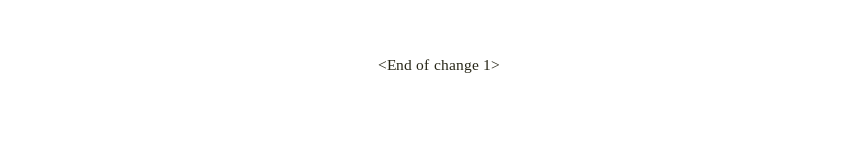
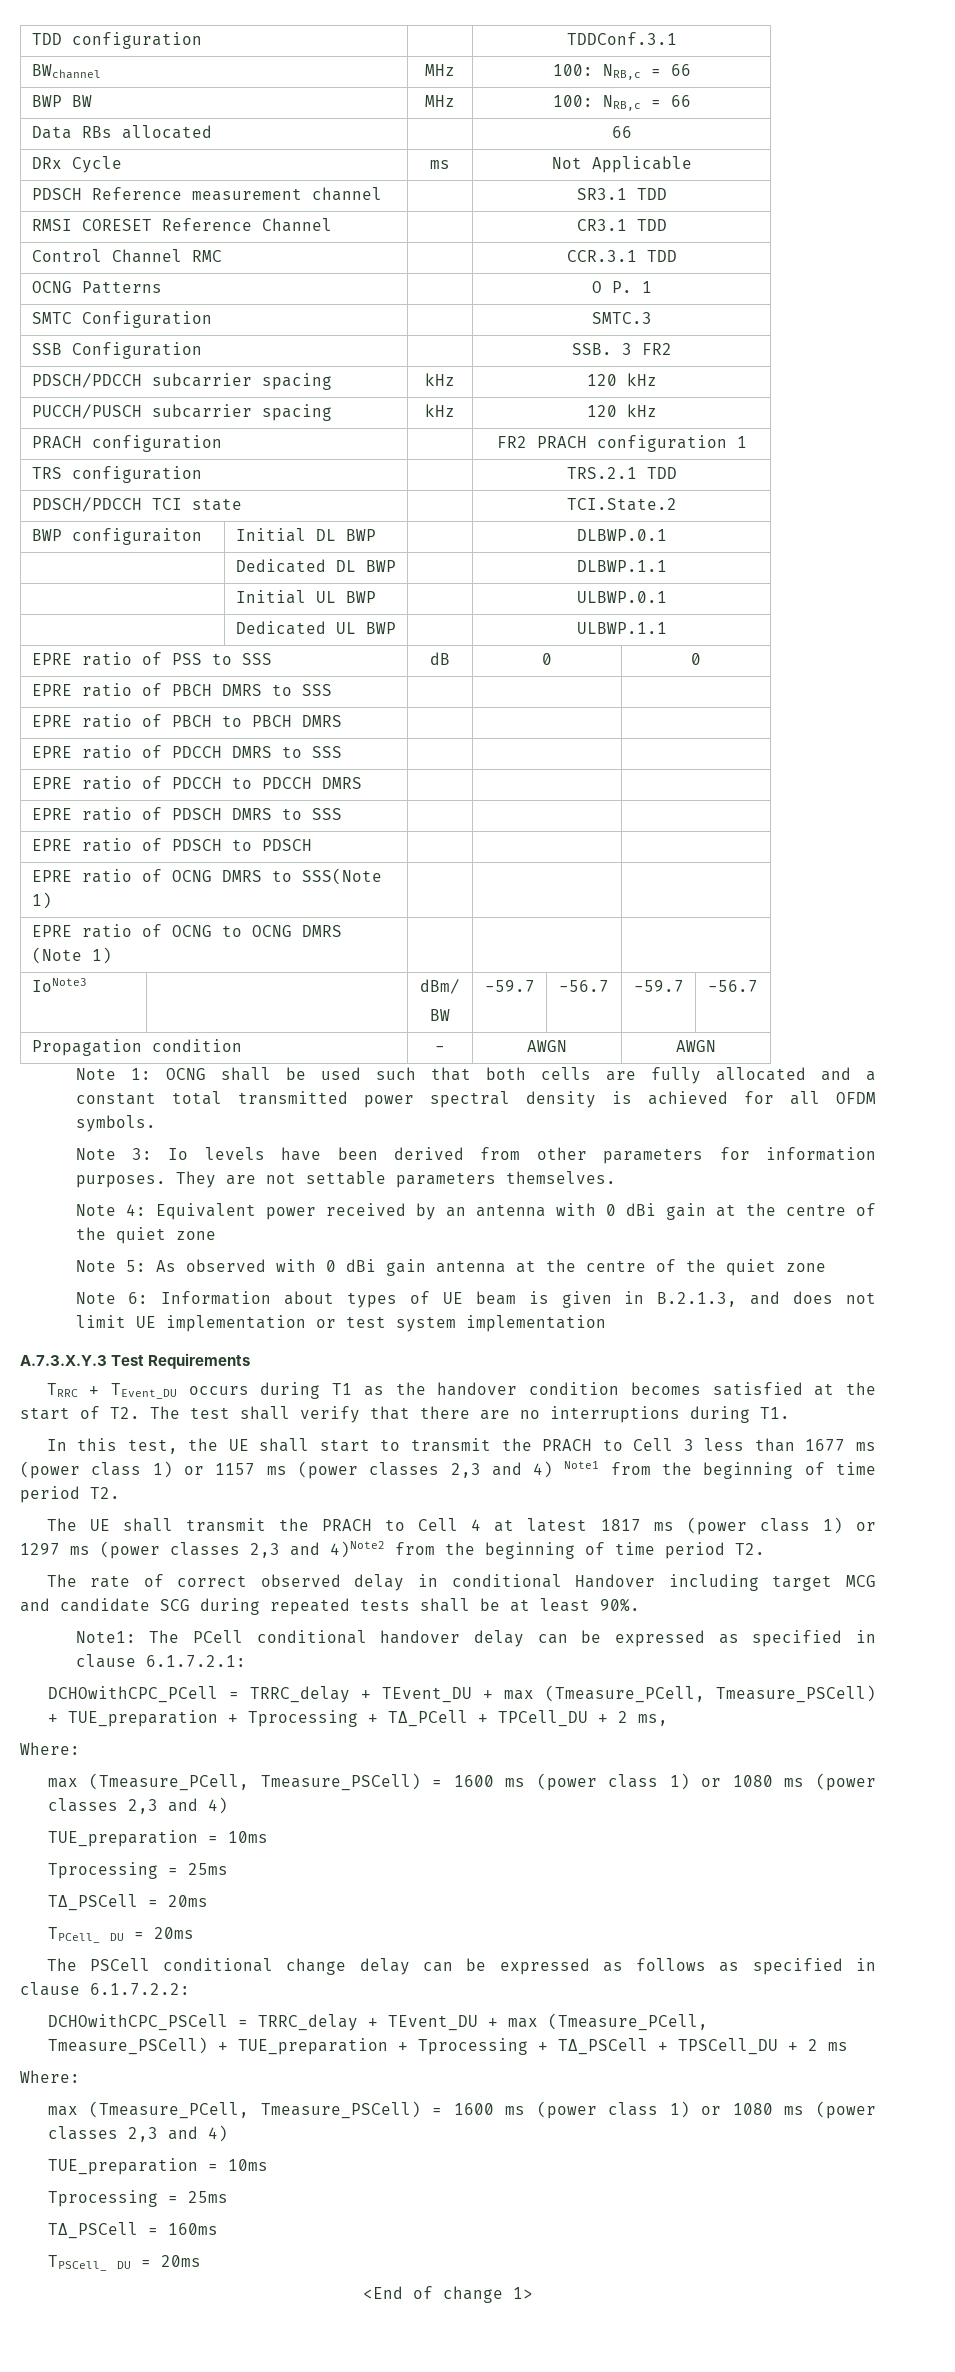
+ TDD configuration | | TDDConf.3.1
+ BWchannel | MHz | 100: NRB,c = 66
+ BWP BW | MHz | 100: NRB,c = 66
+ Data RBs allocated | | 66
+ DRx Cycle | ms | Not Applicable
+ PDSCH Reference measurement channel | | SR3.1 TDD
+ RMSI CORESET Reference Channel | | CR3.1 TDD
+ Control Channel RMC | | CCR.3.1 TDD
+ OCNG Patterns | | O P. 1
+ SMTC Configuration | | SMTC.3
+ SSB Configuration | | SSB. 3 FR2
+ PDSCH/PDCCH subcarrier spacing | kHz | 120 kHz
+ PUCCH/PUSCH subcarrier spacing | kHz | 120 kHz
+ PRACH configuration | | FR2 PRACH configuration 1
+ TRS configuration | | TRS.2.1 TDD
+ PDSCH/PDCCH TCI state | | TCI.State.2
+ BWP configuraiton | Initial DL BWP | | DLBWP.0.1
+ | Dedicated DL BWP | | DLBWP.1.1
+ | Initial UL BWP | | ULBWP.0.1
+ | Dedicated UL BWP | | ULBWP.1.1
+ EPRE ratio of PSS to SSS | dB | 0 | 0
+ EPRE ratio of PBCH DMRS to SSS | | |
+ EPRE ratio of PBCH to PBCH DMRS | | |
+ EPRE ratio of PDCCH DMRS to SSS | | |
+ EPRE ratio of PDCCH to PDCCH DMRS | | |
+ EPRE ratio of PDSCH DMRS to SSS | | |
+ EPRE ratio of PDSCH to PDSCH | | |
+ EPRE ratio of OCNG DMRS to SSS(Note 1) | | |
+ EPRE ratio of OCNG to OCNG DMRS (Note 1) | | |
+ IoNote3 | | dBm/
+ BW | -59.7 | -56.7 | -59.7 | -56.7
+ Propagation condition | - | AWGN | AWGN
+ Note 1: OCNG shall be used such that both cells are fully allocated and a constant total transmitted power spectral density is achieved for all OFDM symbols.
+ Note 3: Io levels have been derived from other parameters for information purposes. They are not settable parameters themselves.
+ Note 4: Equivalent power received by an antenna with 0 dBi gain at the centre of the quiet zone
+ Note 5: As observed with 0 dBi gain antenna at the centre of the quiet zone
+ Note 6: Information about types of UE beam is given in B.2.1.3, and does not limit UE implementation or test system implementation
+ A.7.3.X.Y.3 Test Requirements
+ TRRC + TEvent_DU occurs during T1 as the handover condition becomes satisfied at the start of T2. The test shall verify that there are no interruptions during T1.
+ In this test, the UE shall start to transmit the PRACH to Cell 3 less than 1677 ms (power class 1) or 1157 ms (power classes 2,3 and 4) Note1 from the beginning of time period T2.
+ The UE shall transmit the PRACH to Cell 4 at latest 1817 ms (power class 1) or 1297 ms (power classes 2,3 and 4)Note2 from the beginning of time period T2.
+ The rate of correct observed delay in conditional Handover including target MCG and candidate SCG during repeated tests shall be at least 90%.
+ Note1: The PCell conditional handover delay can be expressed as specified in clause 6.1.7.2.1:
+ DCHOwithCPC_PCell = TRRC_delay + TEvent_DU + max (Tmeasure_PCell, Tmeasure_PSCell) + TUE_preparation + Tprocessing + TΔ_PCell + TPCell_DU + 2 ms,
+ Where:
+ max (Tmeasure_PCell, Tmeasure_PSCell) = 1600 ms (power class 1) or 1080 ms (power classes 2,3 and 4)
+ TUE_preparation = 10ms
+ Tprocessing = 25ms
+ TΔ_PSCell = 20ms
+ TPCell_ DU = 20ms
+ The PSCell conditional change delay can be expressed as follows as specified in clause 6.1.7.2.2:
+ DCHOwithCPC_PSCell = TRRC_delay + TEvent_DU + max (Tmeasure_PCell, Tmeasure_PSCell) + TUE_preparation + Tprocessing + TΔ_PSCell + TPSCell_DU + 2 ms
+ Where:
+ max (Tmeasure_PCell, Tmeasure_PSCell) = 1600 ms (power class 1) or 1080 ms (power classes 2,3 and 4)
+ TUE_preparation = 10ms
+ Tprocessing = 25ms
+ TΔ_PSCell = 160ms
+ TPSCell_ DU = 20ms

